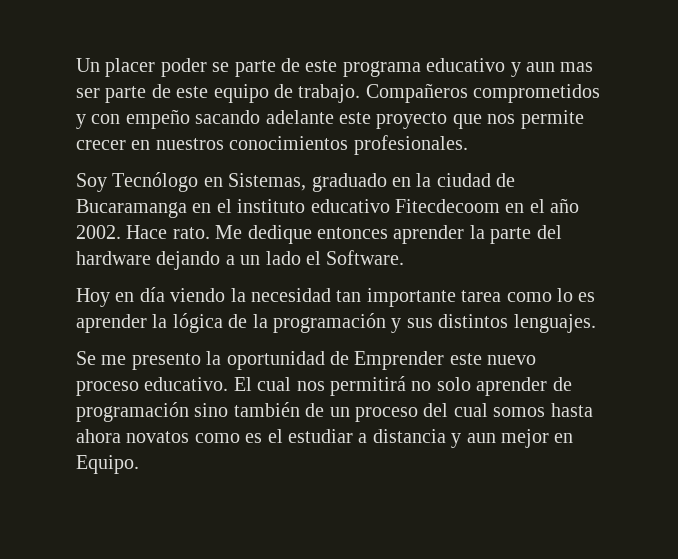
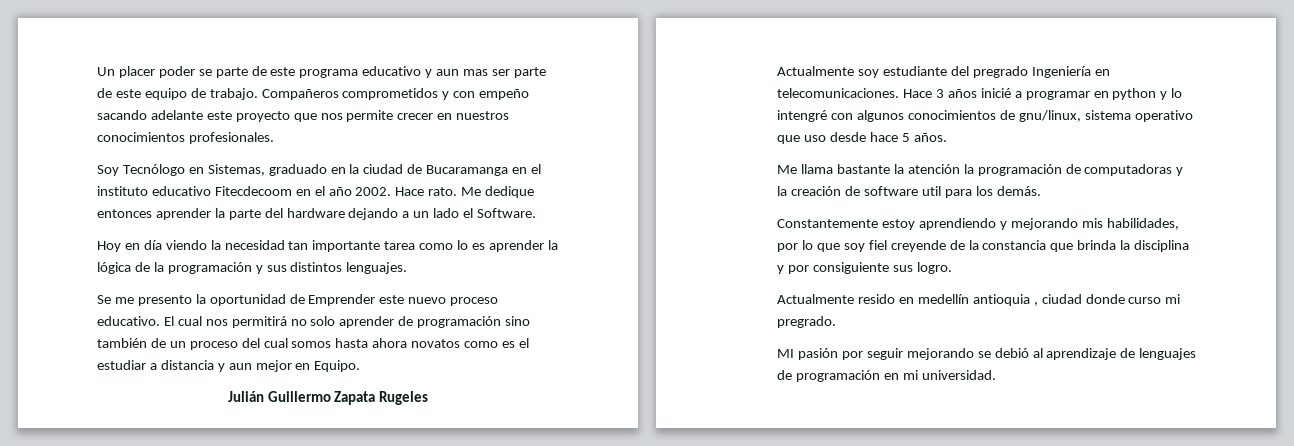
+ Julián Guillermo Zapata Rugeles
+ Actualmente soy estudiante del pregrado Ingeniería en telecomunicaciones. Hace 3 años inicié a programar en python y lo intengré con algunos conocimientos de gnu/linux, sistema operativo que uso desde hace 5 años.
+ Me llama bastante la atención la programación de computadoras y la creación de software util para los demás.
+ Constantemente estoy aprendiendo y mejorando mis habilidades, por lo que soy fiel creyende de la constancia que brinda la disciplina y por consiguiente sus logro.
+ Actualmente resido en medellín antioquia , ciudad donde curso mi pregrado.
+ MI pasión por seguir mejorando se debió al aprendizaje de lenguajes de programación en mi universidad.

